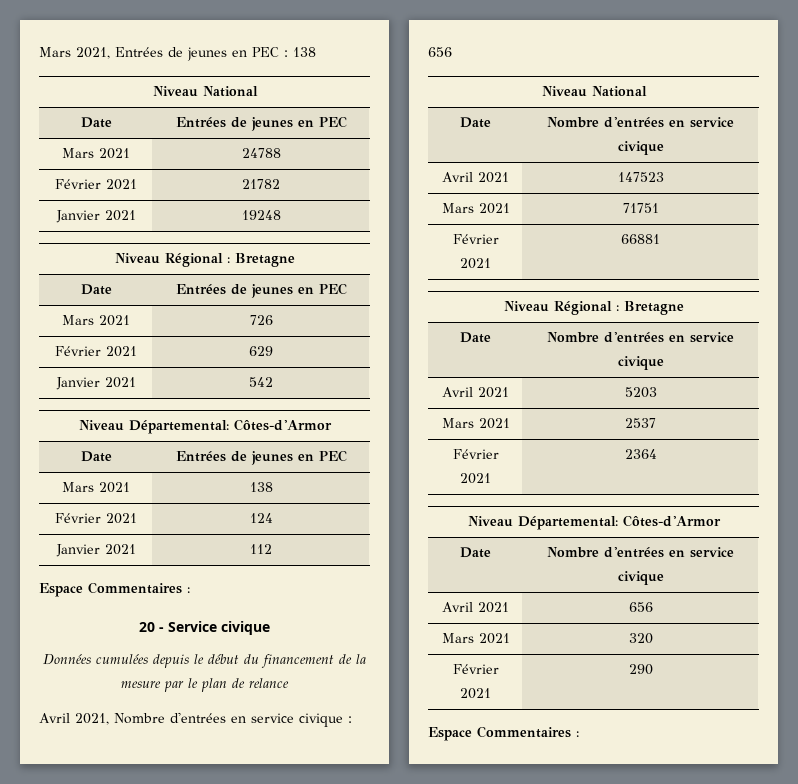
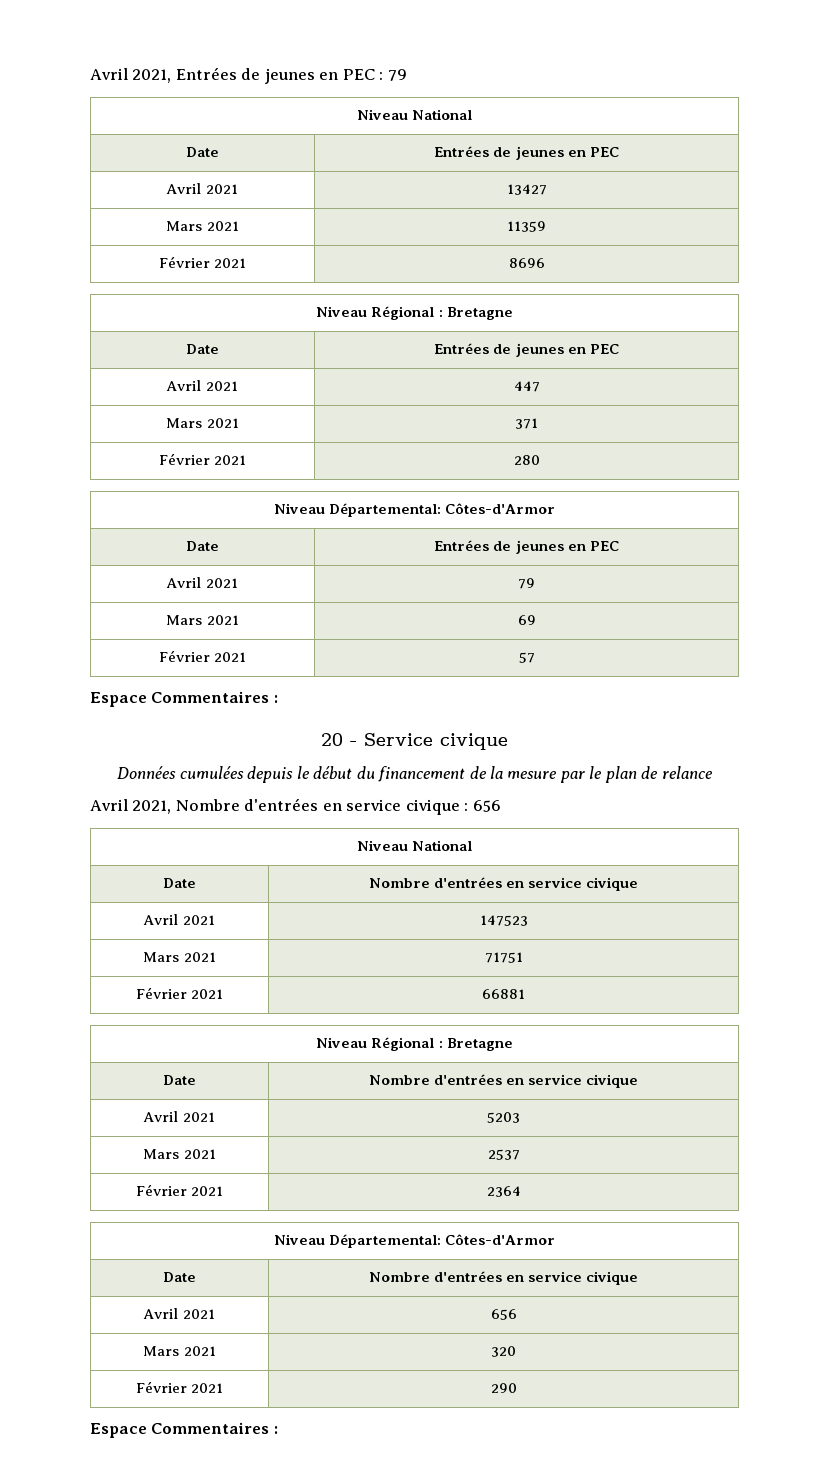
- Mars 2021, Entrées de jeunes en PEC : 138
+ Avril 2021, Entrées de jeunes en PEC : 79
- Mars 2021 | 24788
- Février 2021 | 21782
- Janvier 2021 | 19248
+ Avril 2021 | 13427
+ Mars 2021 | 11359
+ Février 2021 | 8696
- Mars 2021 | 726
- Février 2021 | 629
- Janvier 2021 | 542
+ Avril 2021 | 447
+ Mars 2021 | 371
+ Février 2021 | 280
- Mars 2021 | 138
- Février 2021 | 124
- Janvier 2021 | 112
+ Avril 2021 | 79
+ Mars 2021 | 69
+ Février 2021 | 57

